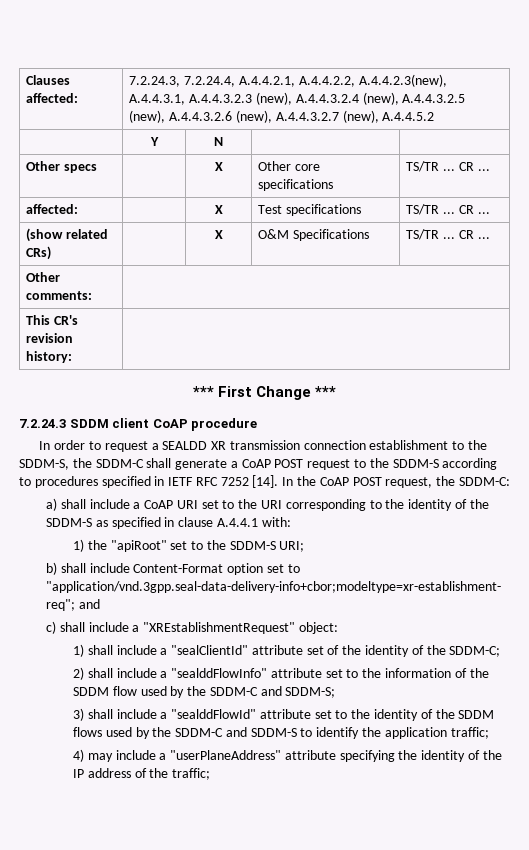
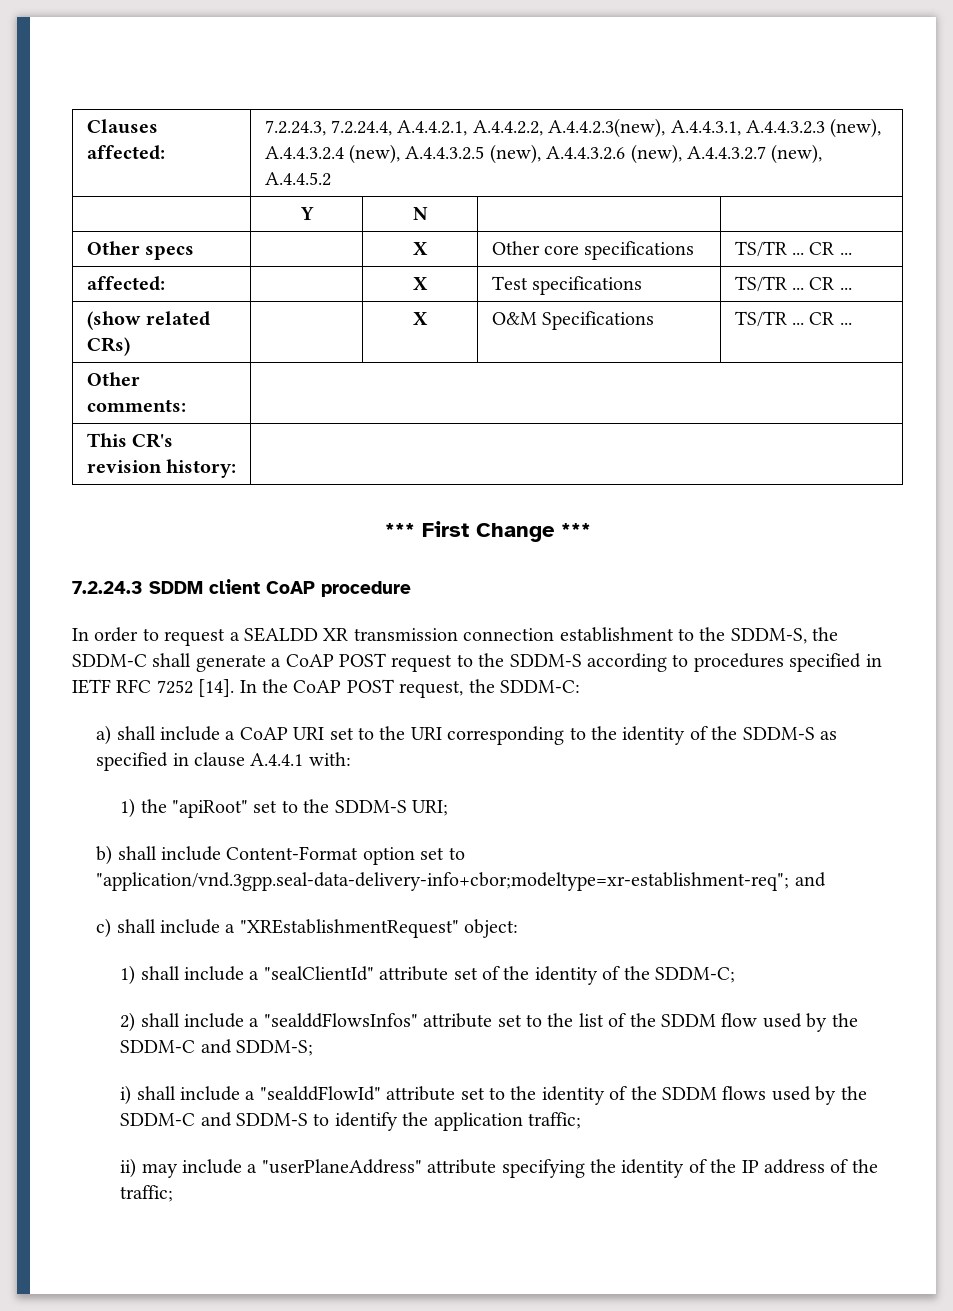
- 2) shall include a "sealddFlowInfo" attribute set to the information of the SDDM flow used by the SDDM-C and SDDM-S;
+ 2) shall include a "sealddFlowsInfos" attribute set to the list of the SDDM flow used by the SDDM-C and SDDM-S;
- 3) shall include a "sealddFlowId" attribute set to the identity of the SDDM flows used by the SDDM-C and SDDM-S to identify the application traffic;
+ i) shall include a "sealddFlowId" attribute set to the identity of the SDDM flows used by the SDDM-C and SDDM-S to identify the application traffic;
- 4) may include a "userPlaneAddress" attribute specifying the identity of the IP address of the traffic;
+ ii) may include a "userPlaneAddress" attribute specifying the identity of the IP address of the traffic;

